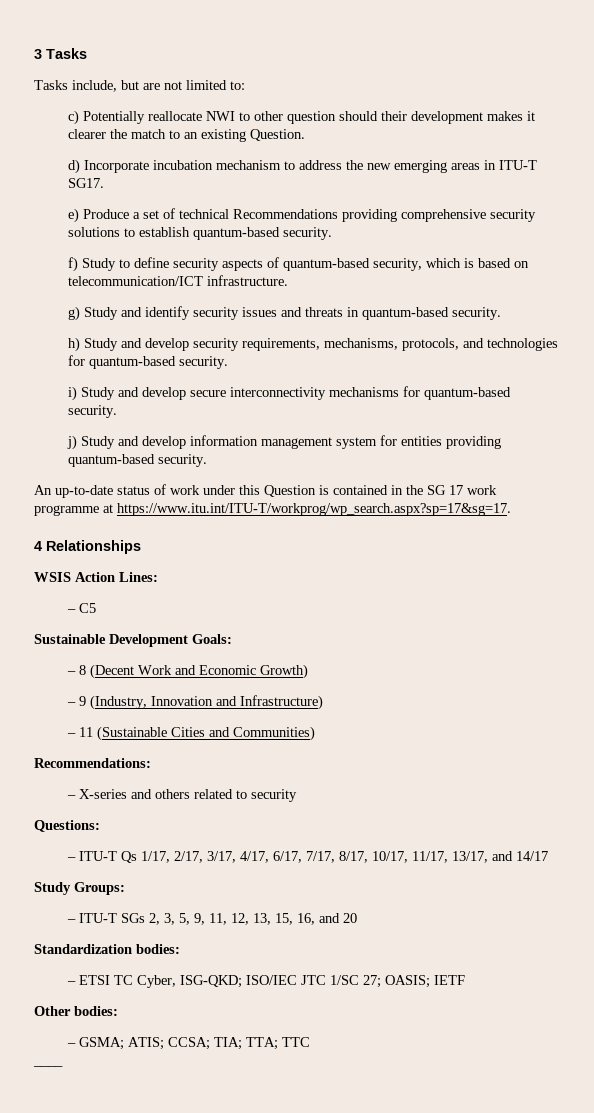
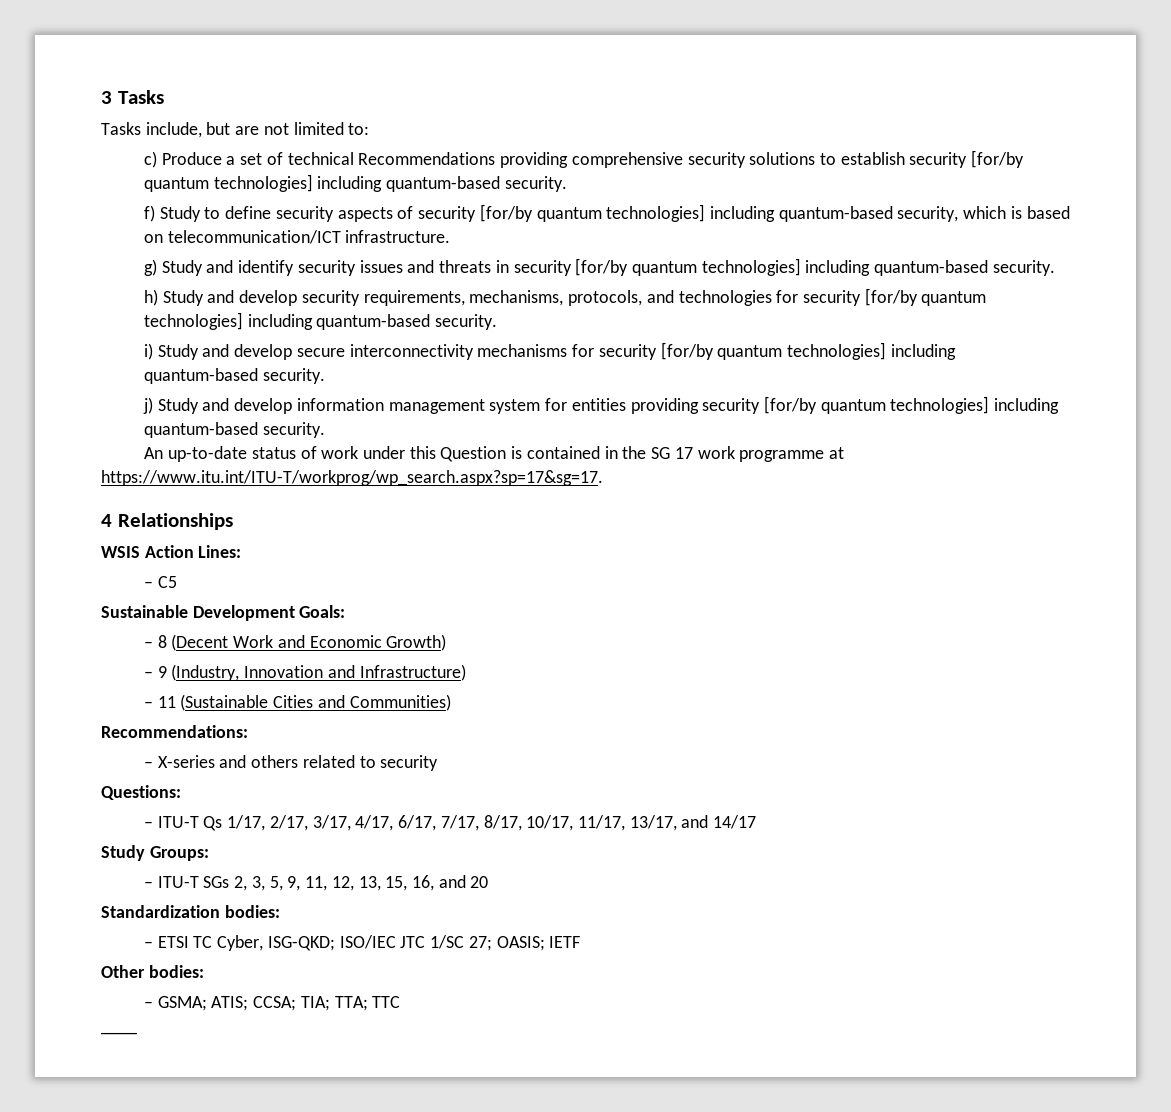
- c) Potentially reallocate NWI to other question should their development makes it clearer the match to an existing Question.
- d) Incorporate incubation mechanism to address the new emerging areas in ITU-T SG17.
- e) Produce a set of technical Recommendations providing comprehensive security solutions to establish quantum-based security.
+ c) Produce a set of technical Recommendations providing comprehensive security solutions to establish security [for/by quantum technologies] including quantum-based security.
- f) Study to define security aspects of quantum-based security, which is based on telecommunication/ICT infrastructure.
+ f) Study to define security aspects of security [for/by quantum technologies] including quantum-based security, which is based on telecommunication/ICT infrastructure.
- g) Study and identify security issues and threats in quantum-based security.
+ g) Study and identify security issues and threats in security [for/by quantum technologies] including quantum-based security.
- h) Study and develop security requirements, mechanisms, protocols, and technologies for quantum-based security.
+ h) Study and develop security requirements, mechanisms, protocols, and technologies for security [for/by quantum technologies] including quantum-based security.
- i) Study and develop secure interconnectivity mechanisms for quantum-based security.
+ i) Study and develop secure interconnectivity mechanisms for security [for/by quantum technologies] including quantum-based security.
- j) Study and develop information management system for entities providing quantum-based security.
+ j) Study and develop information management system for entities providing security [for/by quantum technologies] including quantum-based security.

